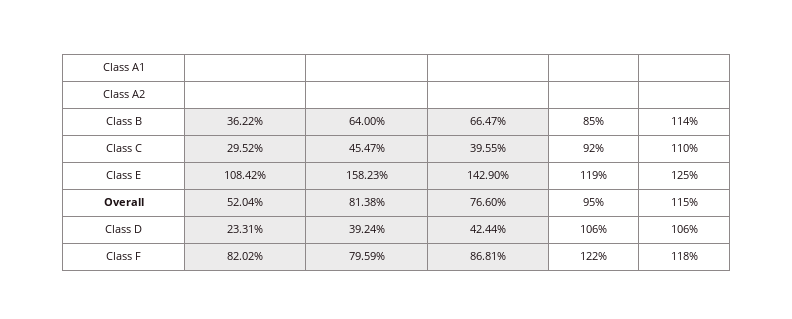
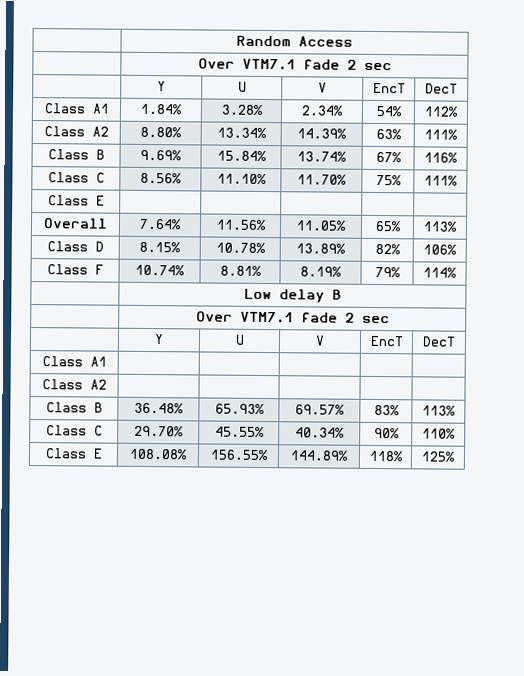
+ | Random Access
+ | Over VTM7.1 fade 2 sec
+ | Y | U | V | EncT | DecT
+ Class A1 | 1.84% | 3.28% | 2.34% | 54% | 112%
+ Class A2 | 8.80% | 13.34% | 14.39% | 63% | 111%
+ Class B | 9.69% | 15.84% | 13.74% | 67% | 116%
+ Class C | 8.56% | 11.10% | 11.70% | 75% | 111%
+ Class E | | | | |
+ Overall | 7.64% | 11.56% | 11.05% | 65% | 113%
+ Class D | 8.15% | 10.78% | 13.89% | 82% | 106%
+ Class F | 10.74% | 8.81% | 8.19% | 79% | 114%
+ | Low delay B
+ | Over VTM7.1 fade 2 sec
+ | Y | U | V | EncT | DecT
- Class B | 36.22% | 64.00% | 66.47% | 85% | 114%
- Class C | 29.52% | 45.47% | 39.55% | 92% | 110%
- Class E | 108.42% | 158.23% | 142.90% | 119% | 125%
- Overall | 52.04% | 81.38% | 76.60% | 95% | 115%
- Class D | 23.31% | 39.24% | 42.44% | 106% | 106%
- Class F | 82.02% | 79.59% | 86.81% | 122% | 118%
+ Class B | 36.48% | 65.93% | 69.57% | 83% | 113%
+ Class C | 29.70% | 45.55% | 40.34% | 90% | 110%
+ Class E | 108.08% | 156.55% | 144.89% | 118% | 125%

